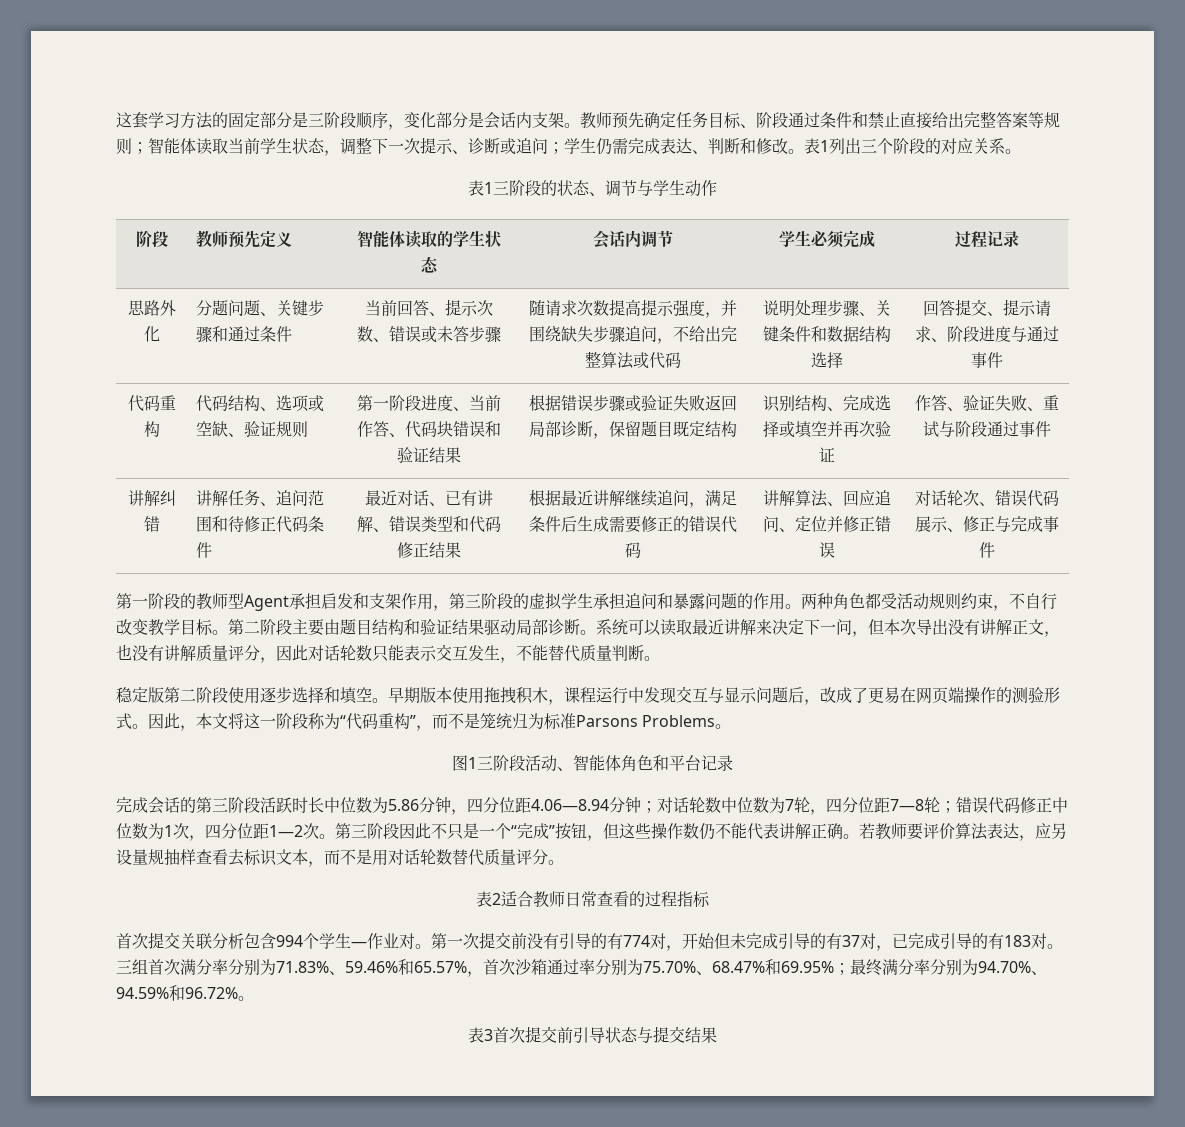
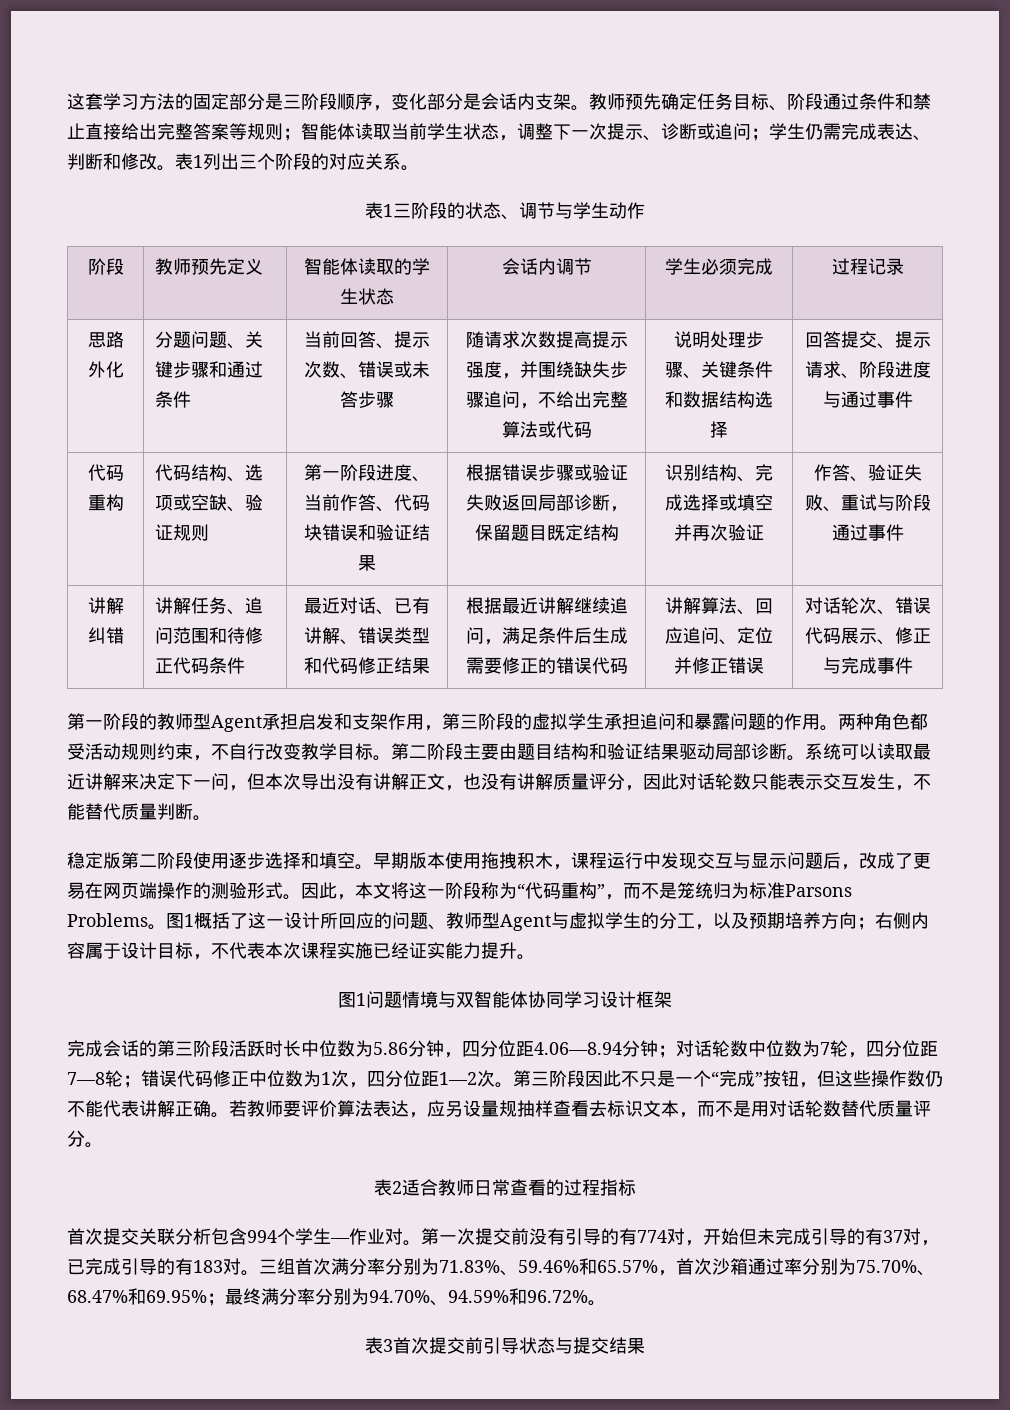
- 因此，本文将这一阶段称为“代码重构”，而不是笼统归为标准Parsons Problems。
- 图1三阶段活动、智能体角色和平台记录
+ 因此，本文将这一阶段称为“代码重构”，而不是笼统归为标准Parsons Problems。图1概括了这一设计所回应的问题、教师型Agent与虚拟学生的分工，以及预期培养方向；右侧内容属于设计目标，不代表本次课程实施已经证实能力提升。
+ 图1问题情境与双智能体协同学习设计框架

